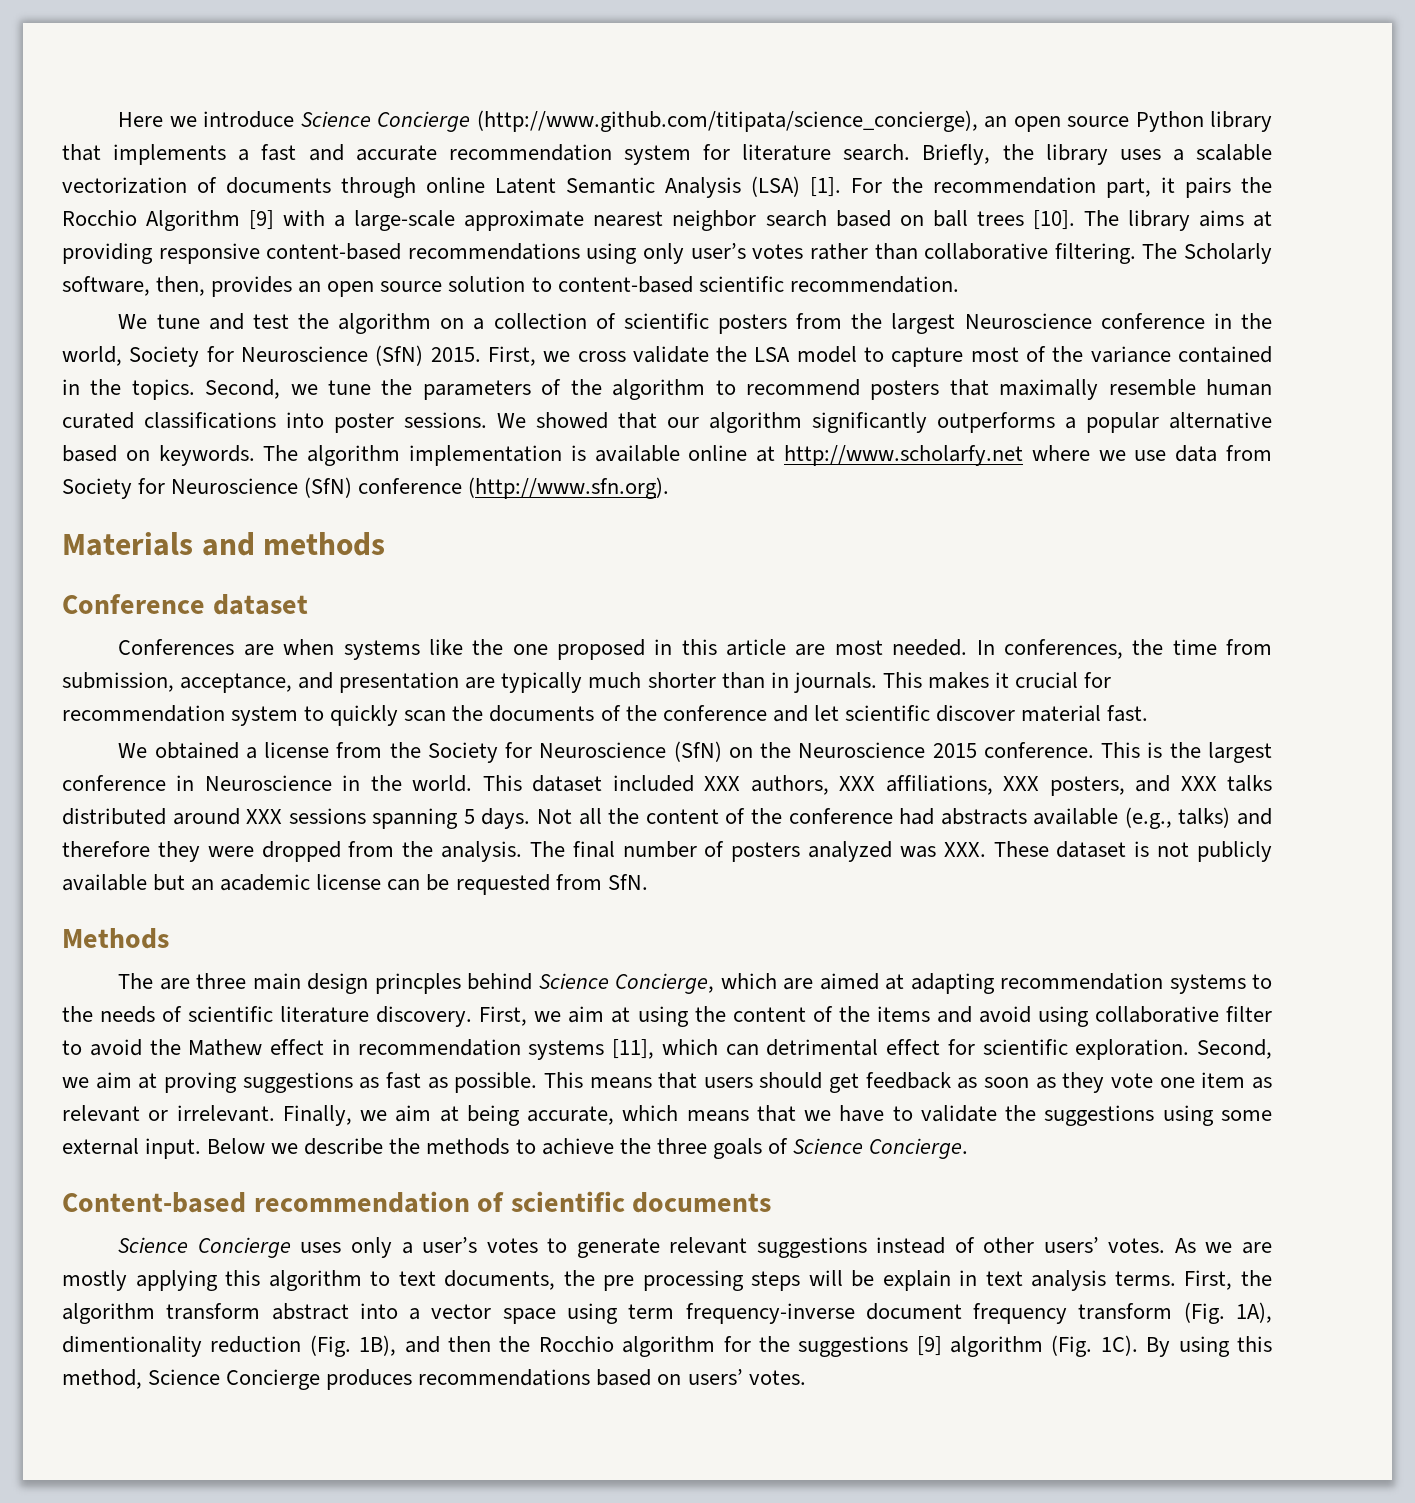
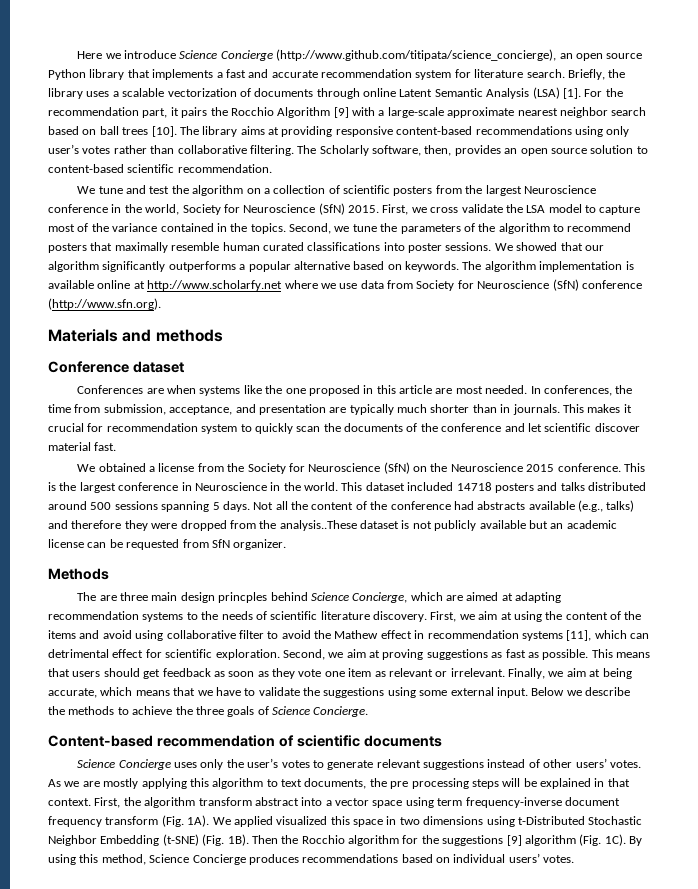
- This dataset included XXX authors, XXX affiliations, XXX posters, and XXX talks distributed around XXX sessions spanning 5 days.
+ This dataset included 14718 posters and talks distributed around 500 sessions spanning 5 days.
- Not all the content of the conference had abstracts available (e.g., talks) and therefore they were dropped from the analysis. The final number of posters analyzed was XXX. These dataset is not publicly available but an academic license can be requested from SfN.
+ Not all the content of the conference had abstracts available (e.g., talks) and therefore they were dropped from the analysis..These dataset is not publicly available but an academic license can be requested from SfN organizer.
- Science Concierge uses only a user’s votes to generate relevant suggestions instead of other users’ votes.
+ Science Concierge uses only the user’s votes to generate relevant suggestions instead of other users’ votes.
- As we are mostly applying this algorithm to text documents, the pre processing steps will be explain in text analysis terms.
+ As we are mostly applying this algorithm to text documents, the pre processing steps will be explained in that context.
- First, the algorithm transform abstract into a vector space using term frequency-inverse document frequency transform (Fig. 1A), dimentionality reduction (Fig. 1B), and then the Rocchio algorithm for the suggestions [9] algorithm (Fig. 1C).
+ First, the algorithm transform abstract into a vector space using term frequency-inverse document frequency transform (Fig. 1A). We applied visualized this space in two dimensions using t-Distributed Stochastic Neighbor Embedding (t-SNE) (Fig. 1B). Then the Rocchio algorithm for the suggestions [9] algorithm (Fig. 1C).
- By using this method, Science Concierge produces recommendations based on users’ votes.
+ By using this method, Science Concierge produces recommendations based on individual users’ votes.

